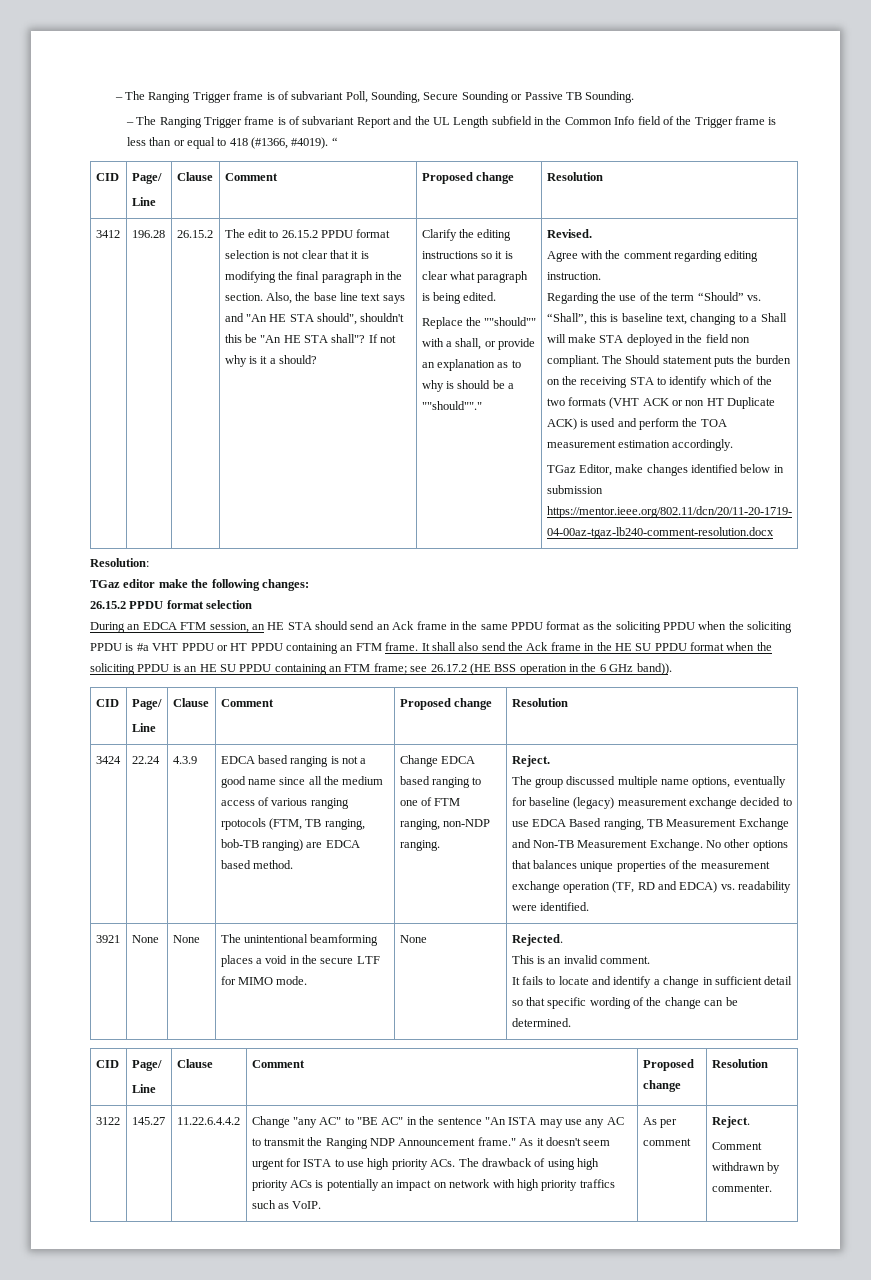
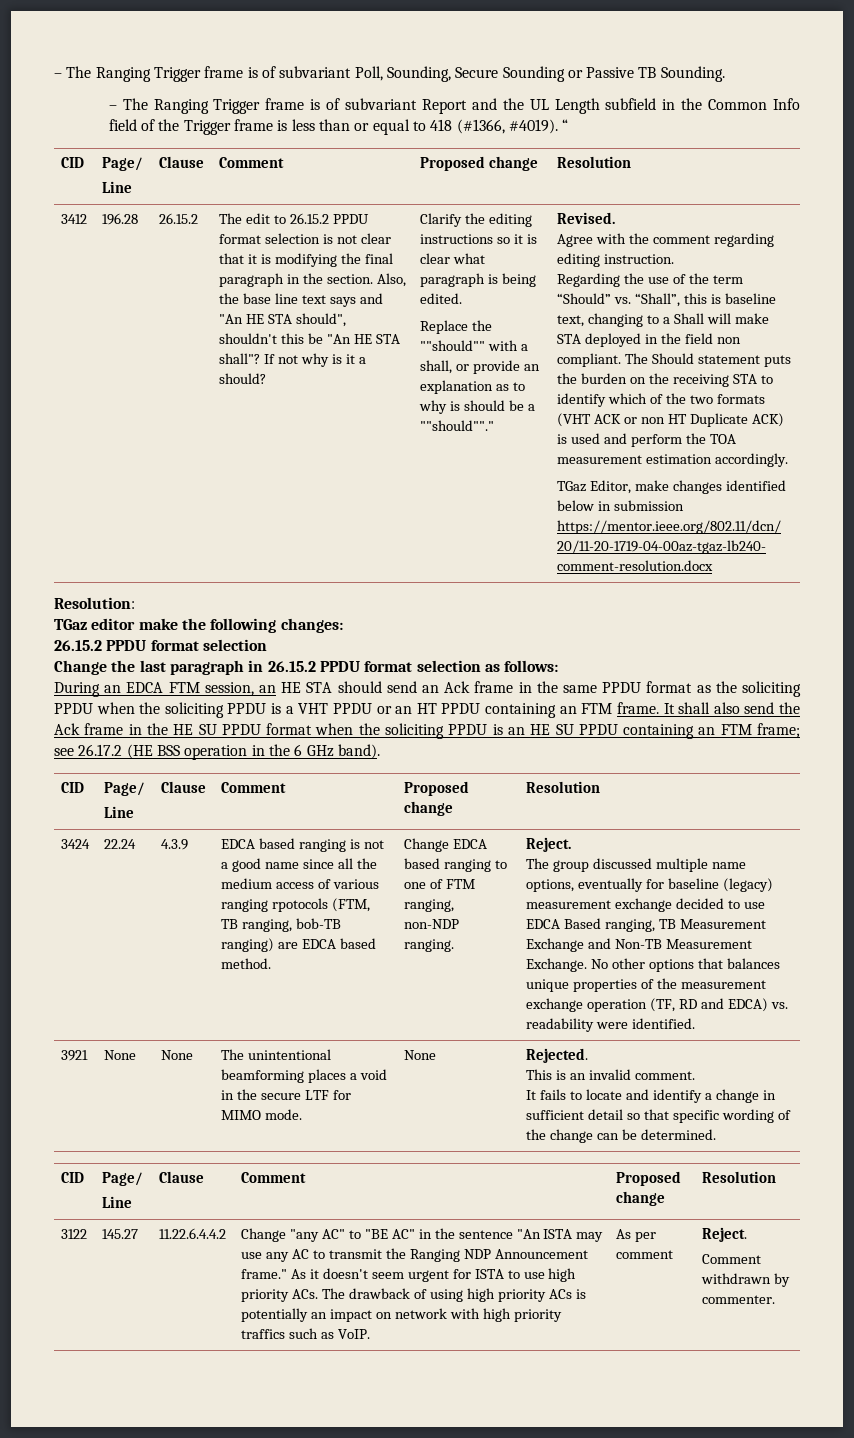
+ Change the last paragraph in 26.15.2 PPDU format selection as follows:
- During an EDCA FTM session, an HE STA should send an Ack frame in the same PPDU format as the soliciting PPDU when the soliciting PPDU is #a VHT PPDU or HT PPDU containing an FTM frame.
+ During an EDCA FTM session, an HE STA should send an Ack frame in the same PPDU format as the soliciting PPDU when the soliciting PPDU is a VHT PPDU or an HT PPDU containing an FTM frame.
- It shall also send the Ack frame in the HE SU PPDU format when the soliciting PPDU is an HE SU PPDU containing an FTM frame; see 26.17.2 (HE BSS operation in the 6 GHz band)).
+ It shall also send the Ack frame in the HE SU PPDU format when the soliciting PPDU is an HE SU PPDU containing an FTM frame; see 26.17.2 (HE BSS operation in the 6 GHz band).

